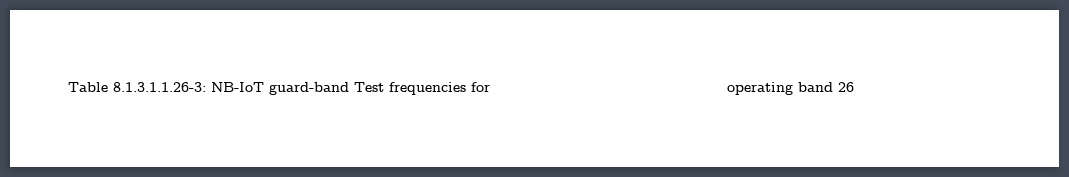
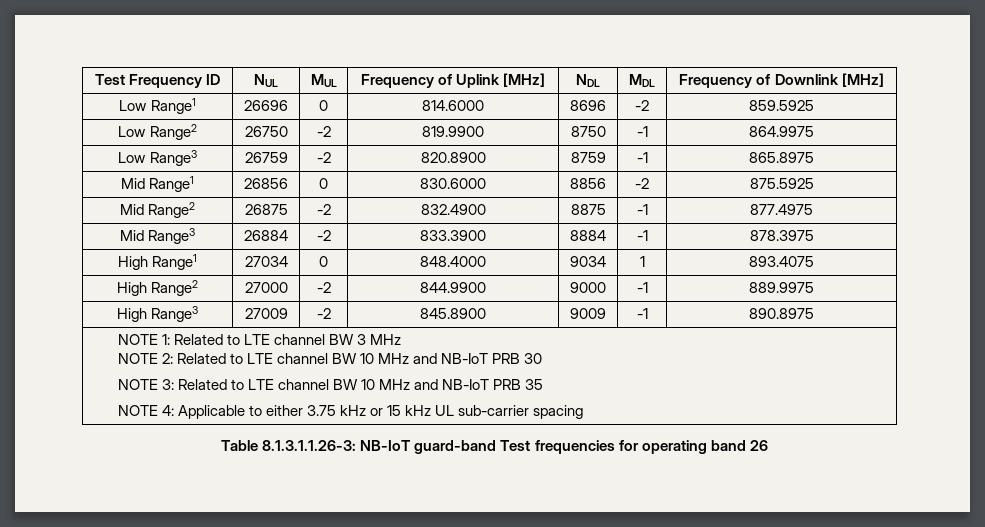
+ Test Frequency ID | NUL | MUL | Frequency of Uplink [MHz] | NDL | MDL | Frequency of Downlink [MHz]
+ Low Range1 | 26696 | 0 | 814.6000 | 8696 | -2 | 859.5925
+ Low Range2 | 26750 | -2 | 819.9900 | 8750 | -1 | 864.9975
+ Low Range3 | 26759 | -2 | 820.8900 | 8759 | -1 | 865.8975
+ Mid Range1 | 26856 | 0 | 830.6000 | 8856 | -2 | 875.5925
+ Mid Range2 | 26875 | -2 | 832.4900 | 8875 | -1 | 877.4975
+ Mid Range3 | 26884 | -2 | 833.3900 | 8884 | -1 | 878.3975
+ High Range1 | 27034 | 0 | 848.4000 | 9034 | 1 | 893.4075
+ High Range2 | 27000 | -2 | 844.9900 | 9000 | -1 | 889.9975
+ High Range3 | 27009 | -2 | 845.8900 | 9009 | -1 | 890.8975
+ NOTE 1: Related to LTE channel BW 3 MHz
+ NOTE 2: Related to LTE channel BW 10 MHz and NB-IoT PRB 30
+ NOTE 3: Related to LTE channel BW 10 MHz and NB-IoT PRB 35
+ NOTE 4: Applicable to either 3.75 kHz or 15 kHz UL sub-carrier spacing

